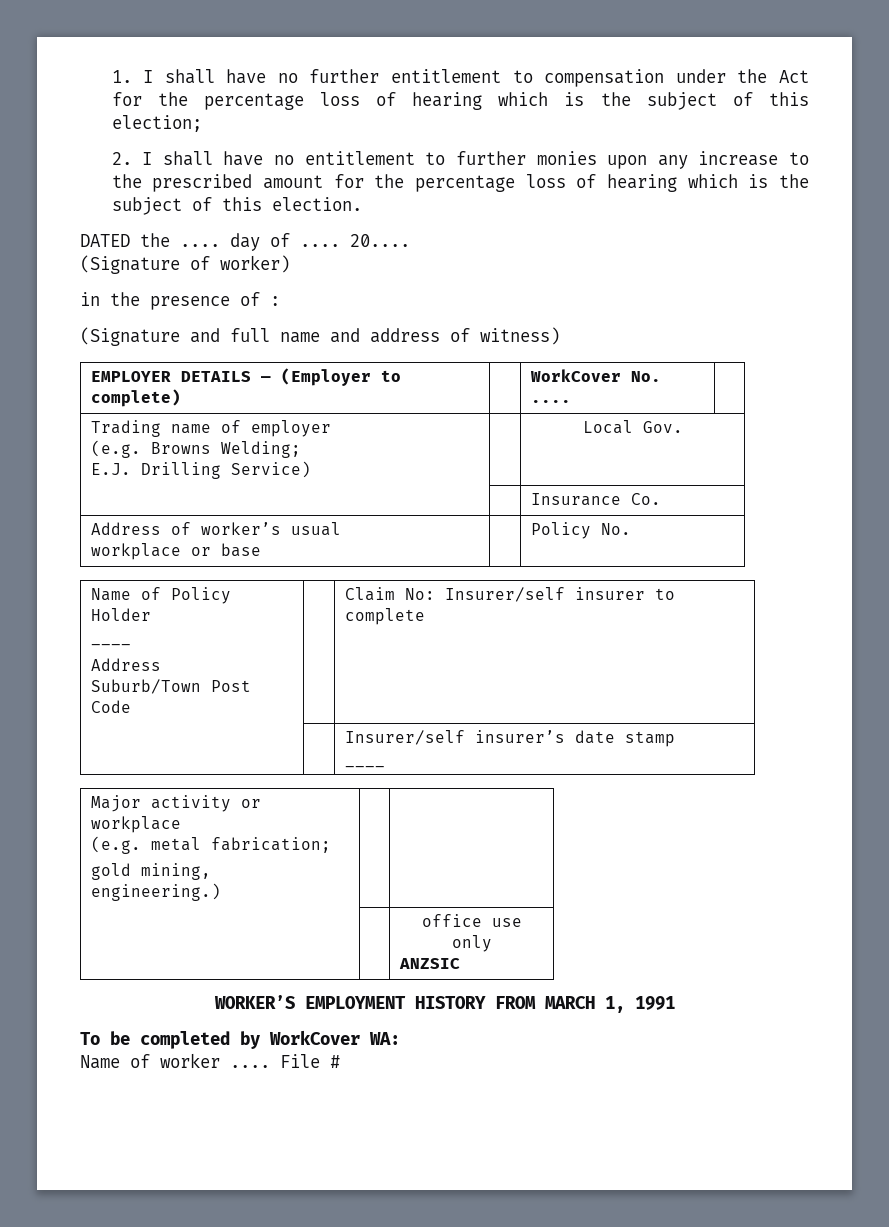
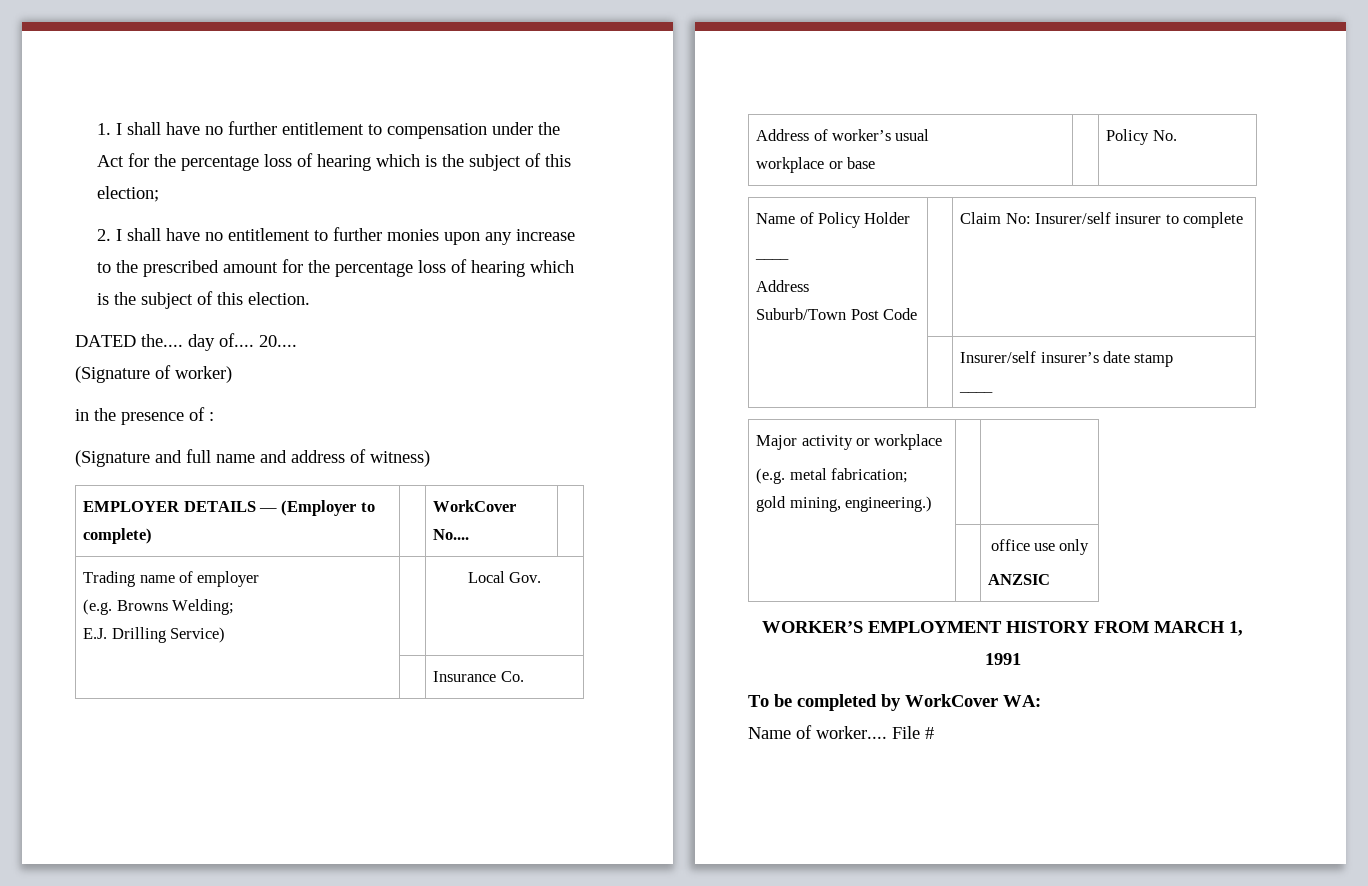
- DATED the .... day of ....
+ DATED the.... day of....
- EMPLOYER DETAILS — (Employer to complete) | | WorkCover No. .... |
+ EMPLOYER DETAILS — (Employer to complete) | | WorkCover No.... |
- Name of worker ....
+ Name of worker....

